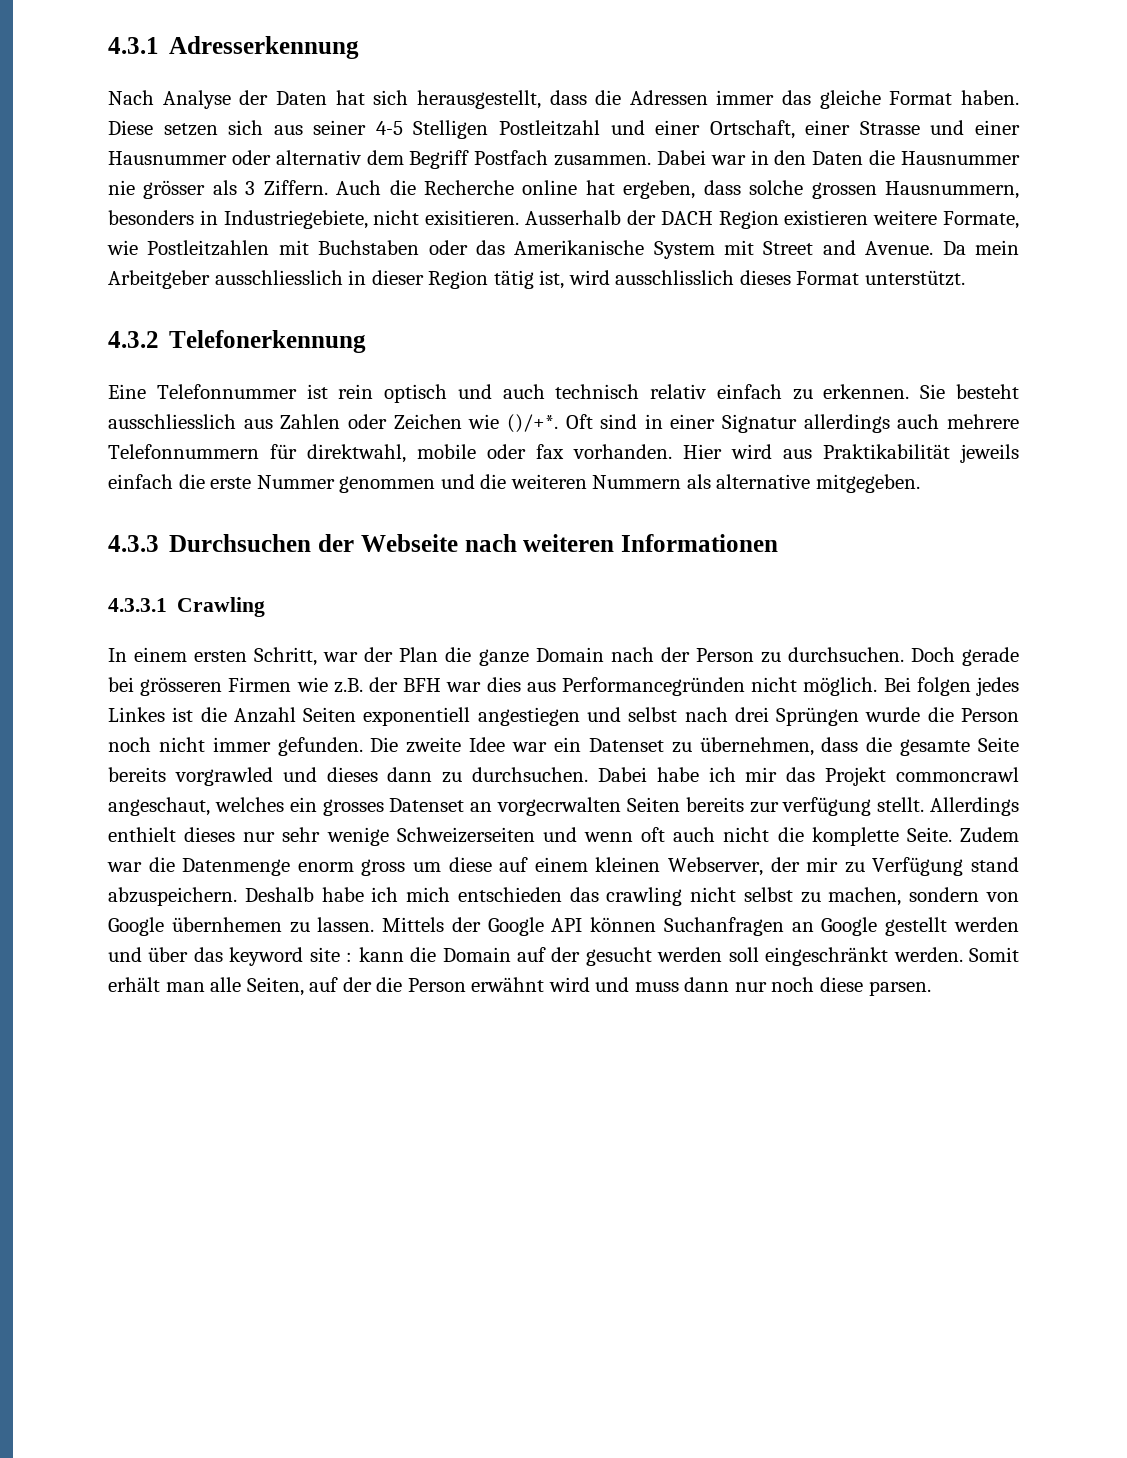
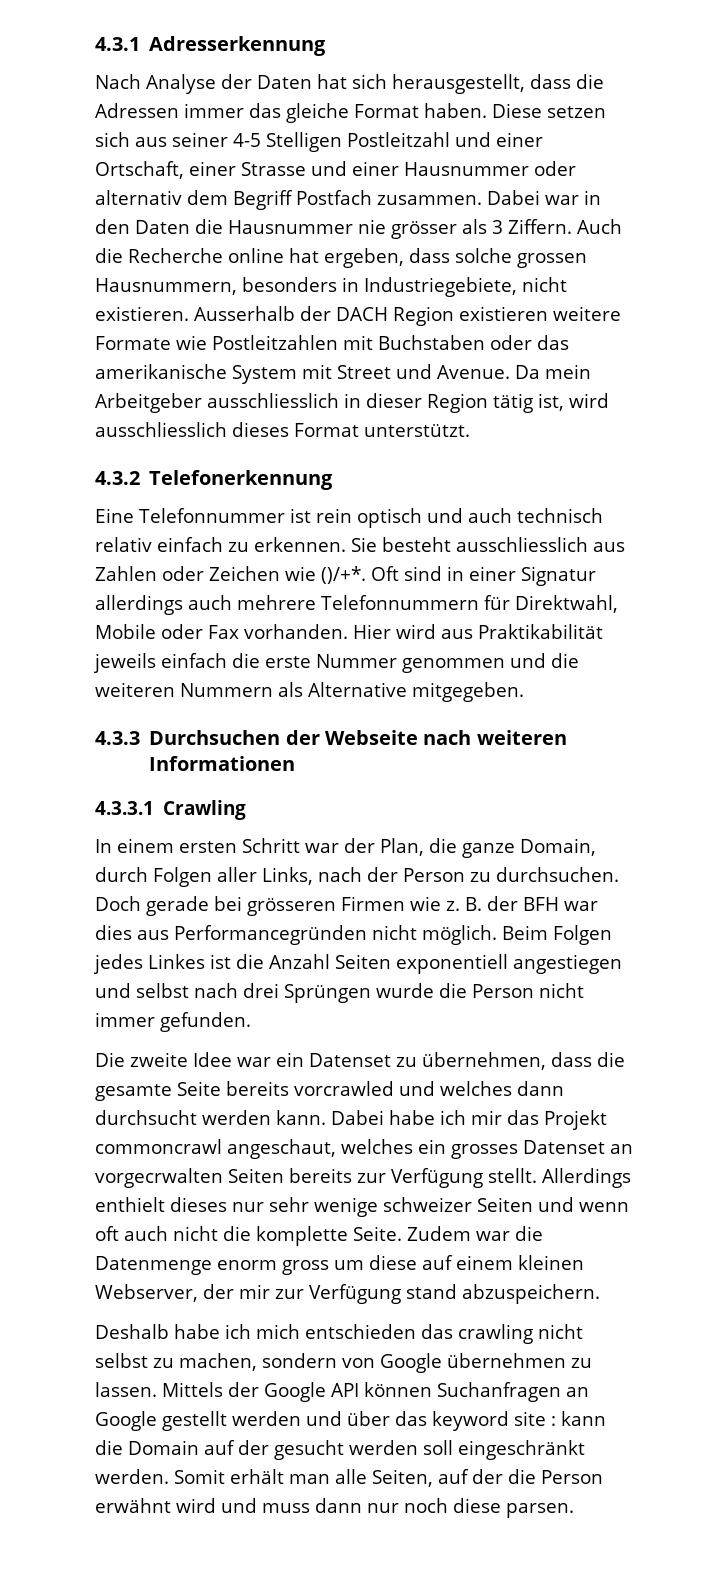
- Auch die Recherche online hat ergeben, dass solche grossen Hausnummern, besonders in Industriegebiete, nicht exisitieren.
+ Auch die Recherche online hat ergeben, dass solche grossen Hausnummern, besonders in Industriegebiete, nicht existieren.
- Ausserhalb der DACH Region existieren weitere Formate, wie Postleitzahlen mit Buchstaben oder das Amerikanische System mit Street and Avenue.
+ Ausserhalb der DACH Region existieren weitere Formate wie Postleitzahlen mit Buchstaben oder das amerikanische System mit Street und Avenue.
- Da mein Arbeitgeber ausschliesslich in dieser Region tätig ist, wird ausschlisslich dieses Format unterstützt.
+ Da mein Arbeitgeber ausschliesslich in dieser Region tätig ist, wird ausschliesslich dieses Format unterstützt.
- Oft sind in einer Signatur allerdings auch mehrere Telefonnummern für direktwahl, mobile oder fax vorhanden.
+ Oft sind in einer Signatur allerdings auch mehrere Telefonnummern für Direktwahl, Mobile oder Fax vorhanden.
- Hier wird aus Praktikabilität jeweils einfach die erste Nummer genommen und die weiteren Nummern als alternative mitgegeben.
+ Hier wird aus Praktikabilität jeweils einfach die erste Nummer genommen und die weiteren Nummern als Alternative mitgegeben.
- In einem ersten Schritt, war der Plan die ganze Domain nach der Person zu durchsuchen.
+ In einem ersten Schritt war der Plan, die ganze Domain, durch Folgen aller Links, nach der Person zu durchsuchen.
- Doch gerade bei grösseren Firmen wie z.B. der BFH war dies aus Performancegründen nicht möglich.
+ Doch gerade bei grösseren Firmen wie z. B. der BFH war dies aus Performancegründen nicht möglich.
- Bei folgen jedes Linkes ist die Anzahl Seiten exponentiell angestiegen und selbst nach drei Sprüngen wurde die Person noch nicht immer gefunden. Die zweite Idee war ein Datenset zu übernehmen, dass die gesamte Seite bereits vorgrawled und dieses dann zu durchsuchen.
+ Beim Folgen jedes Linkes ist die Anzahl Seiten exponentiell angestiegen und selbst nach drei Sprüngen wurde die Person nicht immer gefunden.
+ Die zweite Idee war ein Datenset zu übernehmen, dass die gesamte Seite bereits vorcrawled und welches dann durchsucht werden kann.
- Dabei habe ich mir das Projekt commoncrawl angeschaut, welches ein grosses Datenset an vorgecrwalten Seiten bereits zur verfügung stellt.
+ Dabei habe ich mir das Projekt commoncrawl angeschaut, welches ein grosses Datenset an vorgecrwalten Seiten bereits zur Verfügung stellt.
- Allerdings enthielt dieses nur sehr wenige Schweizerseiten und wenn oft auch nicht die komplette Seite.
+ Allerdings enthielt dieses nur sehr wenige schweizer Seiten und wenn oft auch nicht die komplette Seite.
- Zudem war die Datenmenge enorm gross um diese auf einem kleinen Webserver, der mir zu Verfügung stand abzuspeichern. Deshalb habe ich mich entschieden das crawling nicht selbst zu machen, sondern von Google übernhemen zu lassen.
+ Zudem war die Datenmenge enorm gross um diese auf einem kleinen Webserver, der mir zur Verfügung stand abzuspeichern.
+ Deshalb habe ich mich entschieden das crawling nicht selbst zu machen, sondern von Google übernehmen zu lassen.

